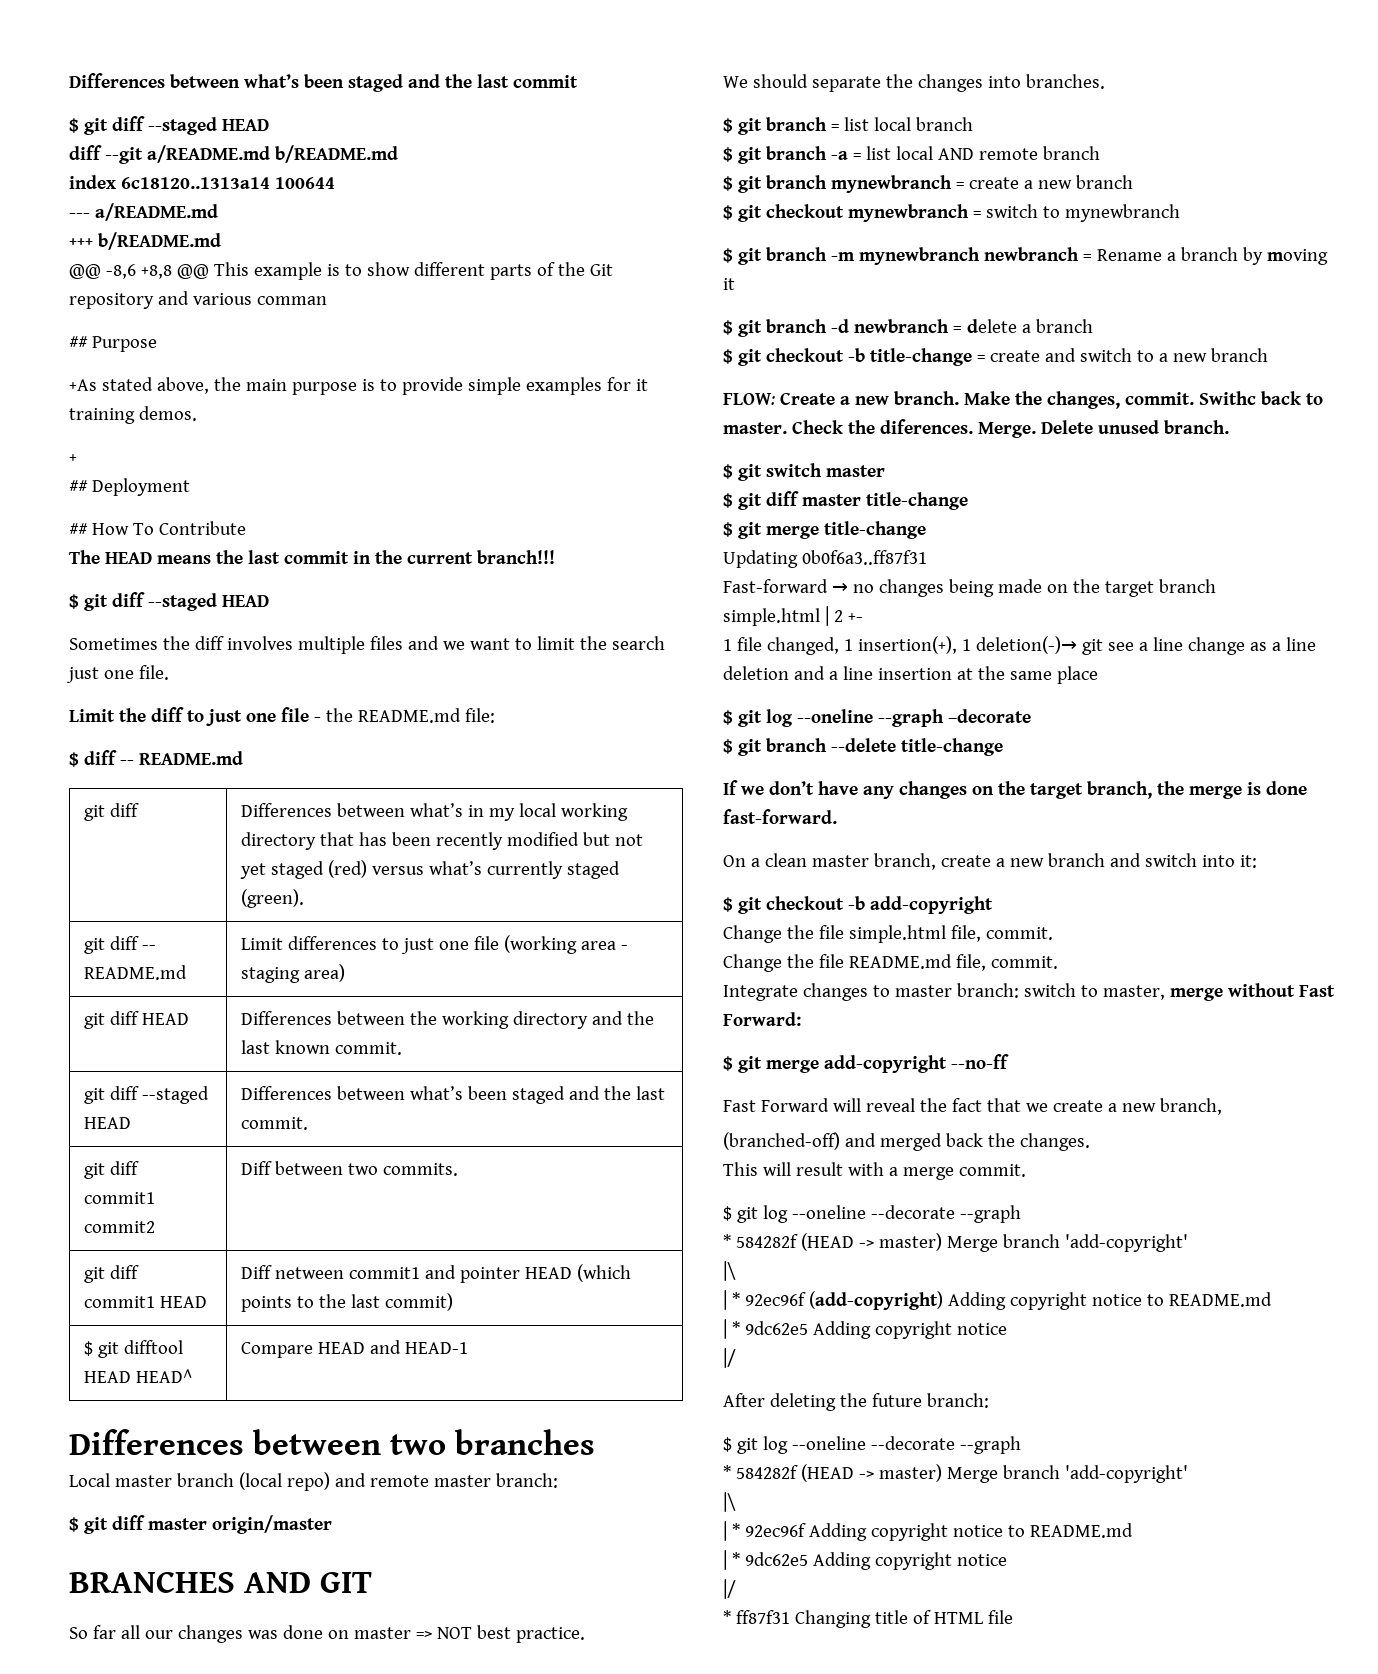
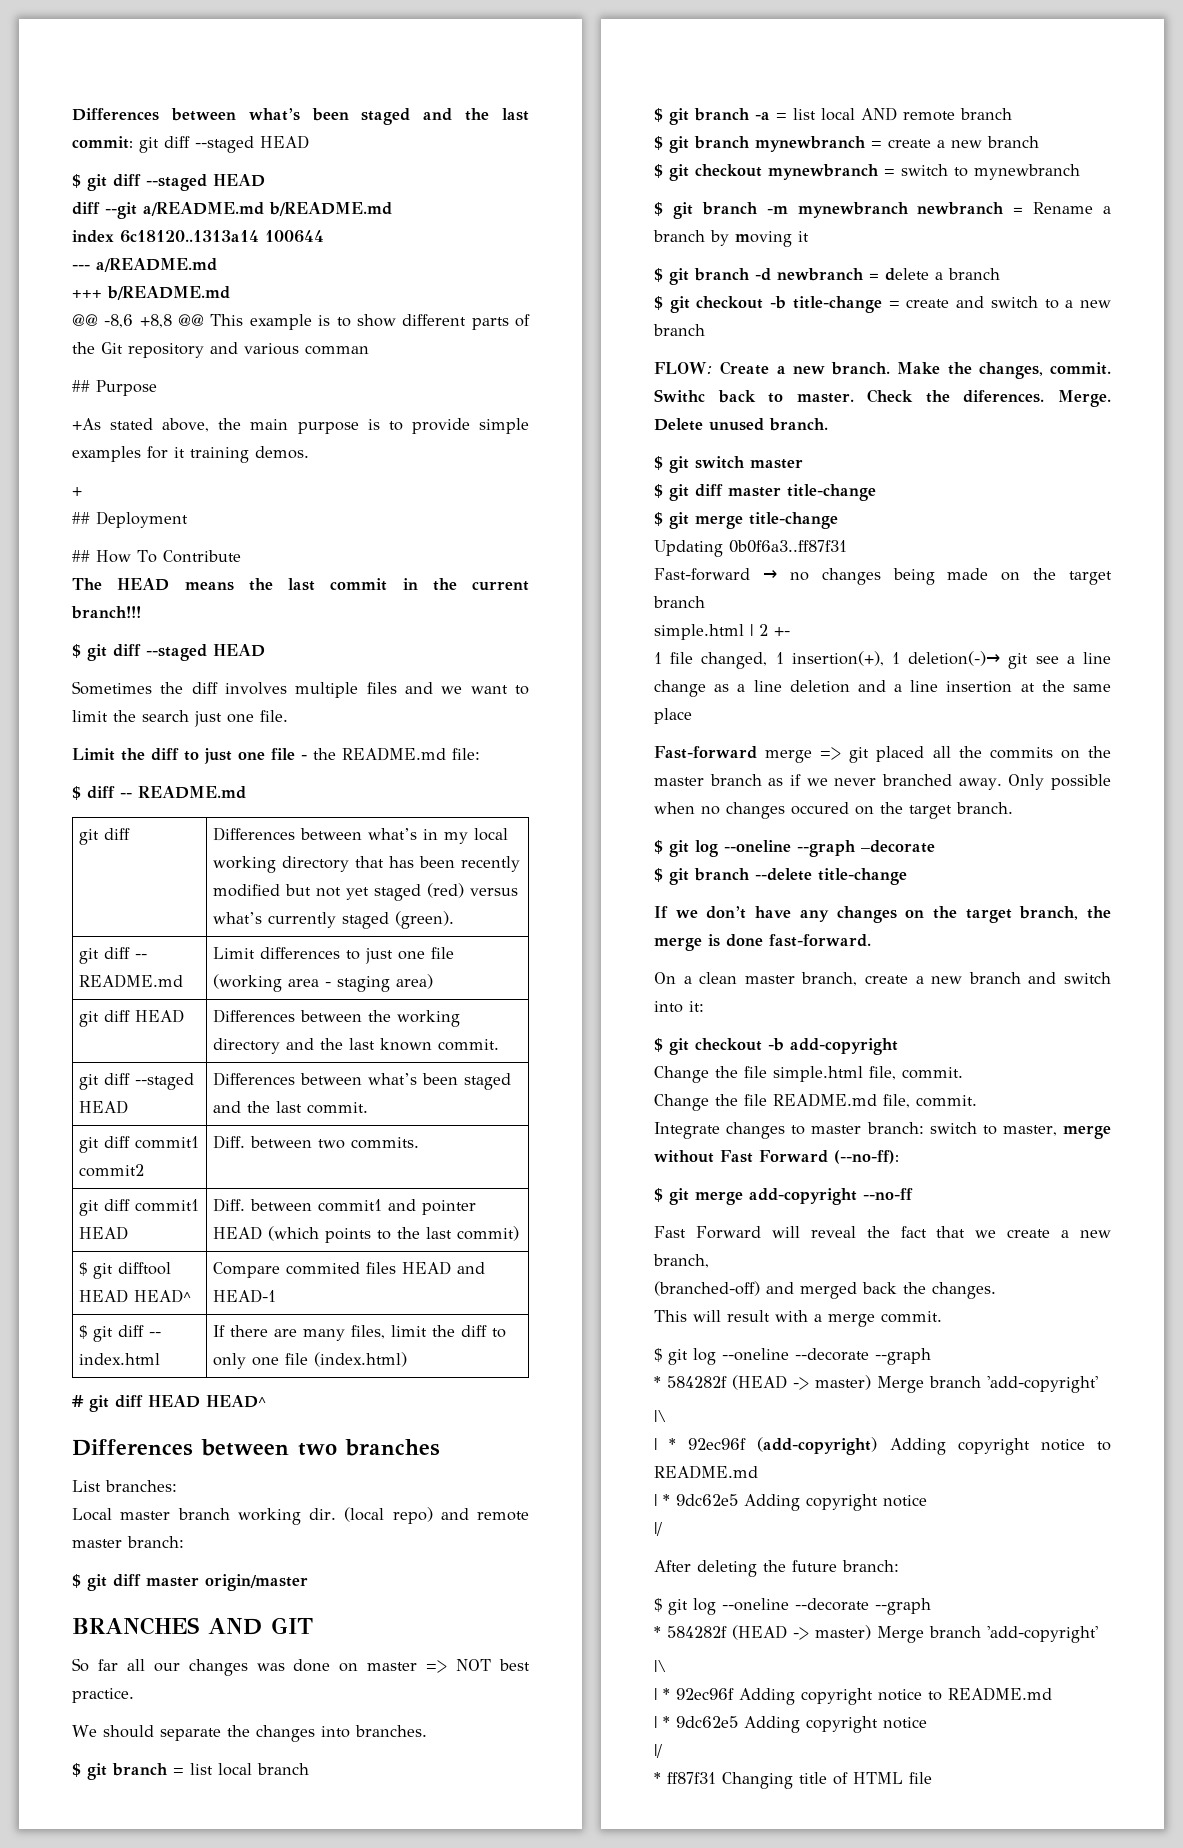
- Differences between what’s been staged and the last commit
+ Differences between what’s been staged and the last commit: git diff --staged HEAD
- git diff commit1 commit2 | Diff between two commits.
+ git diff commit1 commit2 | Diff. between two commits.
- git diff commit1 HEAD | Diff netween commit1 and pointer HEAD (which points to the last commit)
+ git diff commit1 HEAD | Diff. between commit1 and pointer HEAD (which points to the last commit)
- $ git difftool HEAD HEAD^ | Compare HEAD and HEAD-1
+ $ git difftool HEAD HEAD^ | Compare commited files HEAD and HEAD-1
+ $ git diff -- index.html | If there are many files, limit the diff to only one file (index.html)
+ # git diff HEAD HEAD^
+ List branches:
- Local master branch (local repo) and remote master branch:
+ Local master branch working dir. (local repo) and remote master branch:
+ Fast-forward merge => git placed all the commits on the master branch as if we never branched away. Only possible when no changes occured on the target branch.
- Integrate changes to master branch: switch to master, merge without Fast Forward:
+ Integrate changes to master branch: switch to master, merge without Fast Forward (--no-ff):

